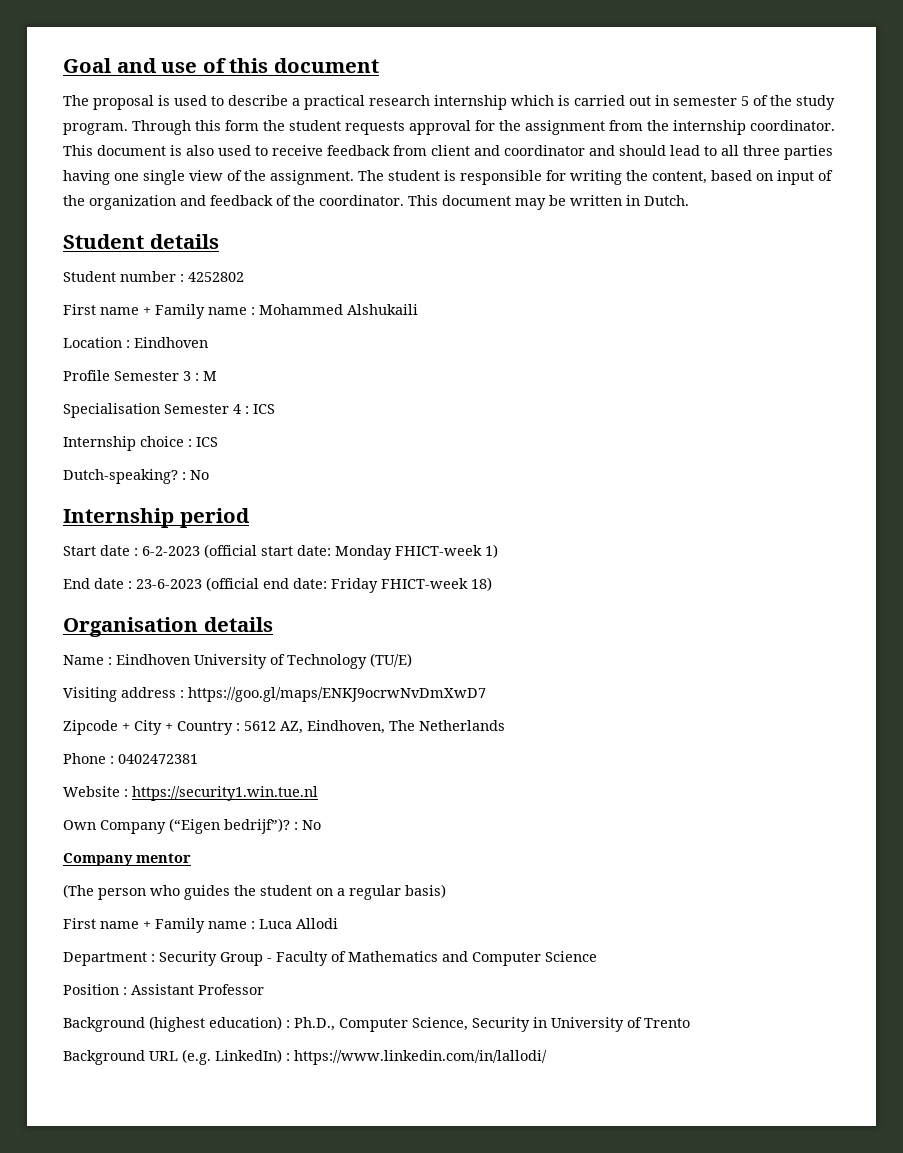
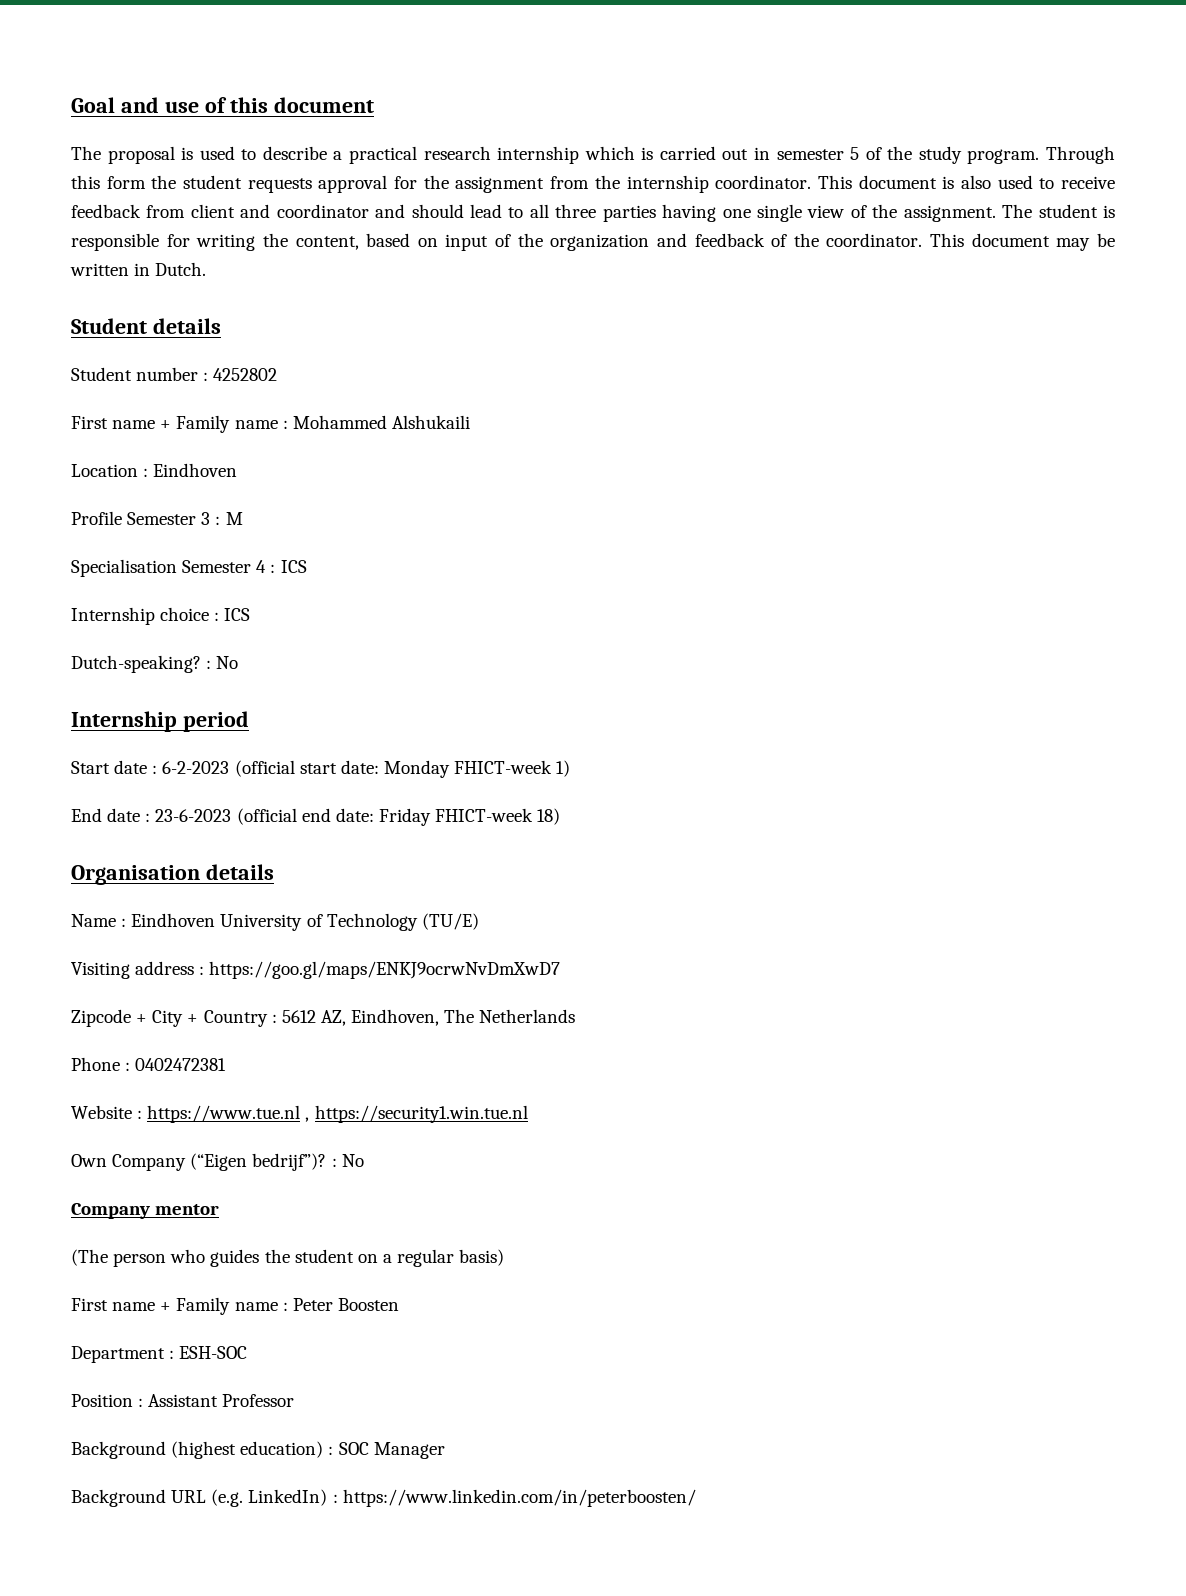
- Website : https://security1.win.tue.nl
+ Website : https://www.tue.nl , https://security1.win.tue.nl
- First name + Family name : Luca Allodi
+ First name + Family name : Peter Boosten
- Department : Security Group - Faculty of Mathematics and Computer Science
+ Department : ESH-SOC
- Background (highest education) : Ph.D., Computer Science, Security in University of Trento
+ Background (highest education) : SOC Manager
- Background URL (e.g. LinkedIn) : https://www.linkedin.com/in/lallodi/
+ Background URL (e.g. LinkedIn) : https://www.linkedin.com/in/peterboosten/

